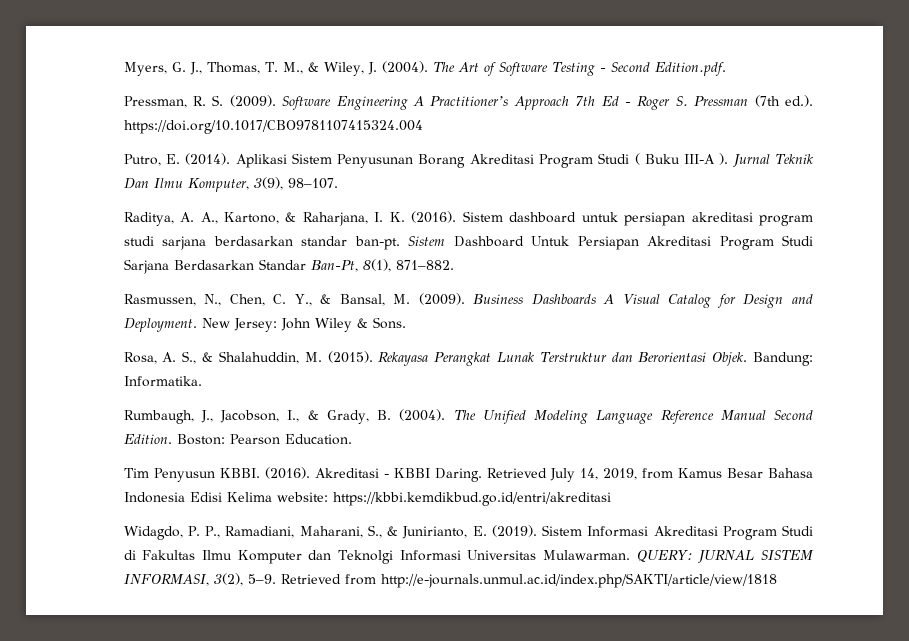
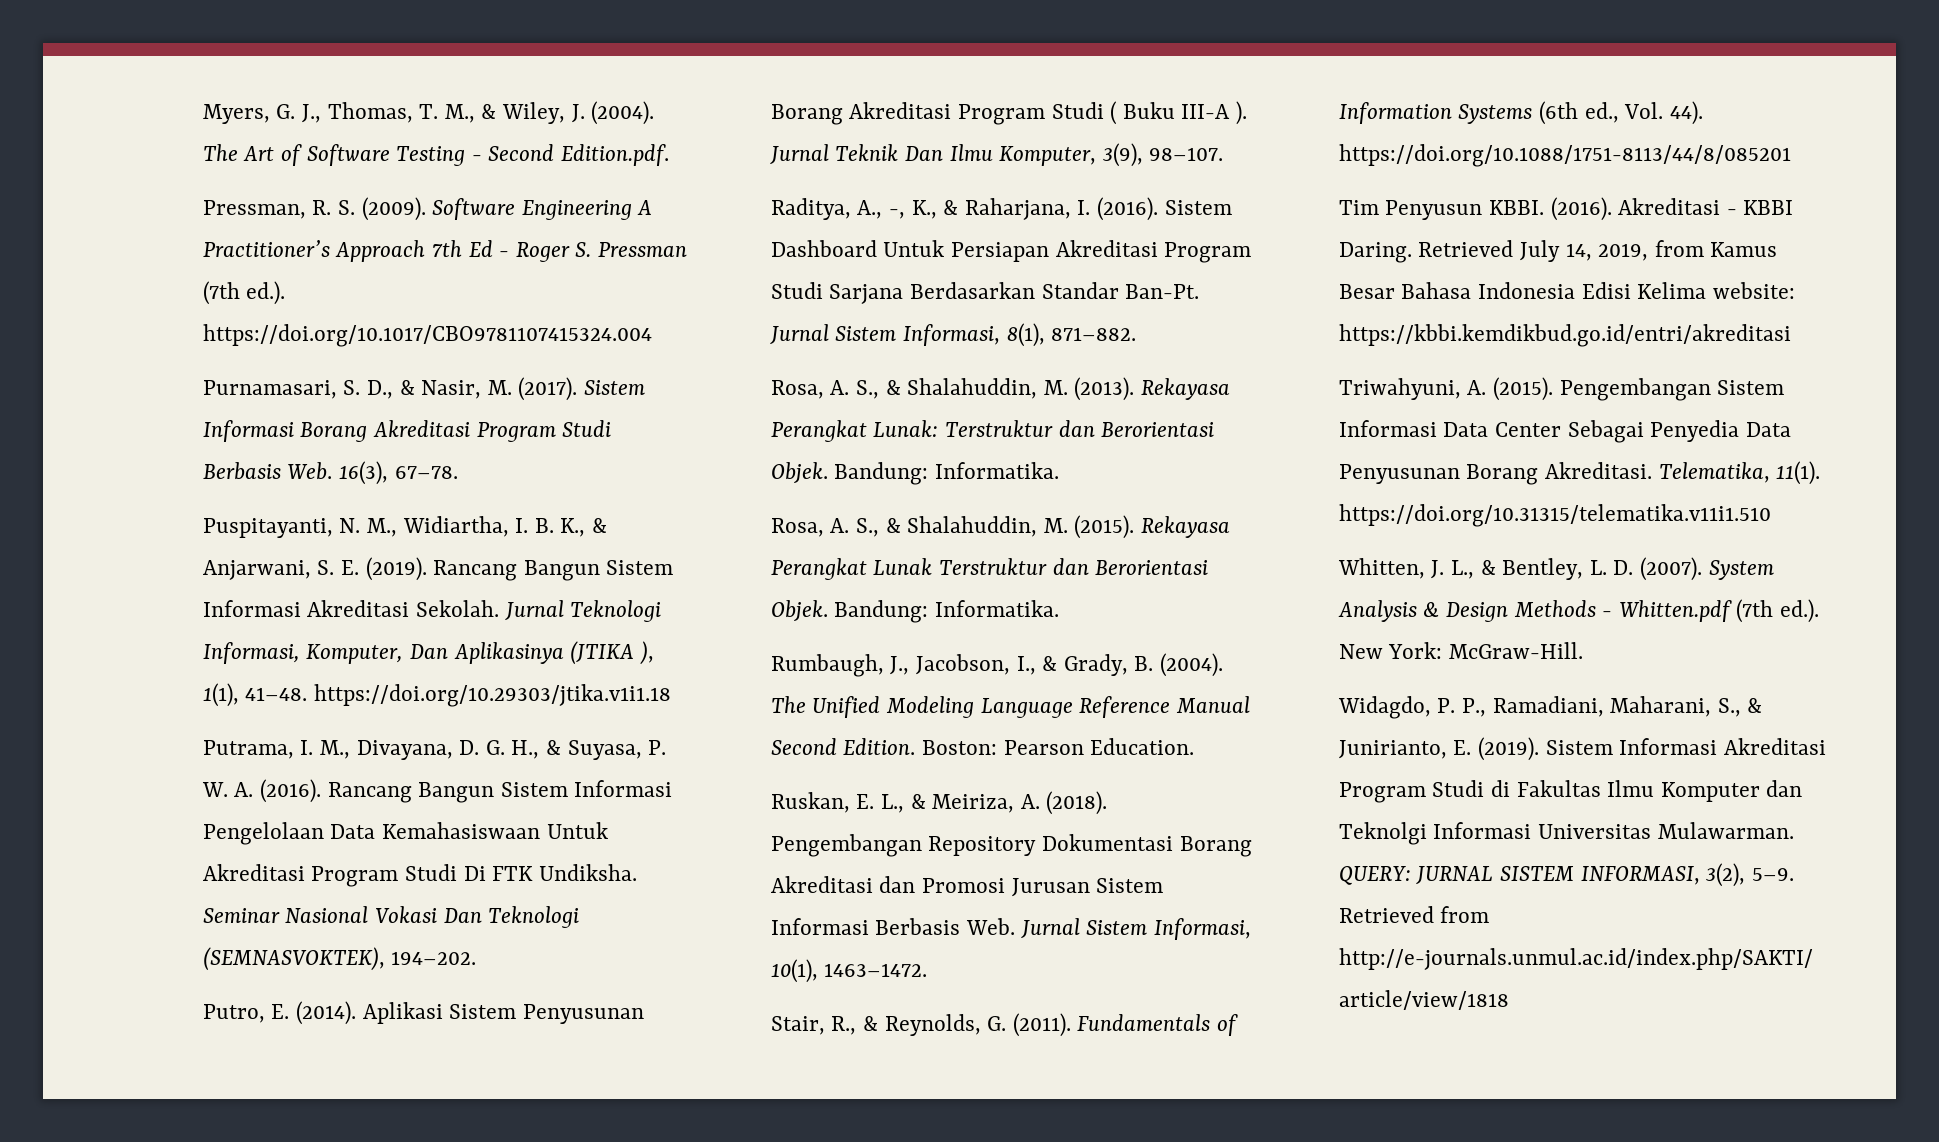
+ Purnamasari, S. D., & Nasir, M. (2017). Sistem Informasi Borang Akreditasi Program Studi Berbasis Web. 16(3), 67–78.
+ Puspitayanti, N. M., Widiartha, I. B. K., & Anjarwani, S. E. (2019). Rancang Bangun Sistem Informasi Akreditasi Sekolah. Jurnal Teknologi Informasi, Komputer, Dan Aplikasinya (JTIKA ), 1(1), 41–48. https://doi.org/10.29303/jtika.v1i1.18
+ Putrama, I. M., Divayana, D. G. H., & Suyasa, P. W. A. (2016). Rancang Bangun Sistem Informasi Pengelolaan Data Kemahasiswaan Untuk Akreditasi Program Studi Di FTK Undiksha. Seminar Nasional Vokasi Dan Teknologi (SEMNASVOKTEK), 194–202.
- Raditya, A. A., Kartono, & Raharjana, I. K. (2016).
+ Raditya, A., -, K., & Raharjana, I. (2016).
- Sistem dashboard untuk persiapan akreditasi program studi sarjana berdasarkan standar ban-pt. Sistem Dashboard Untuk Persiapan Akreditasi Program Studi Sarjana Berdasarkan Standar Ban-Pt, 8(1), 871–882.
- Rasmussen, N., Chen, C. Y., & Bansal, M. (2009). Business Dashboards A Visual Catalog for Design and Deployment. New Jersey: John Wiley & Sons.
+ Sistem Dashboard Untuk Persiapan Akreditasi Program Studi Sarjana Berdasarkan Standar Ban-Pt. Jurnal Sistem Informasi, 8(1), 871–882.
+ Rosa, A. S., & Shalahuddin, M. (2013). Rekayasa Perangkat Lunak: Terstruktur dan Berorientasi Objek. Bandung: Informatika.
+ Ruskan, E. L., & Meiriza, A. (2018). Pengembangan Repository Dokumentasi Borang Akreditasi dan Promosi Jurusan Sistem Informasi Berbasis Web. Jurnal Sistem Informasi, 10(1), 1463–1472.
+ Stair, R., & Reynolds, G. (2011). Fundamentals of Information Systems (6th ed., Vol. 44). https://doi.org/10.1088/1751-8113/44/8/085201
+ Triwahyuni, A. (2015). Pengembangan Sistem Informasi Data Center Sebagai Penyedia Data Penyusunan Borang Akreditasi. Telematika, 11(1). https://doi.org/10.31315/telematika.v11i1.510
+ Whitten, J. L., & Bentley, L. D. (2007). System Analysis & Design Methods - Whitten.pdf (7th ed.). New York: McGraw-Hill.

